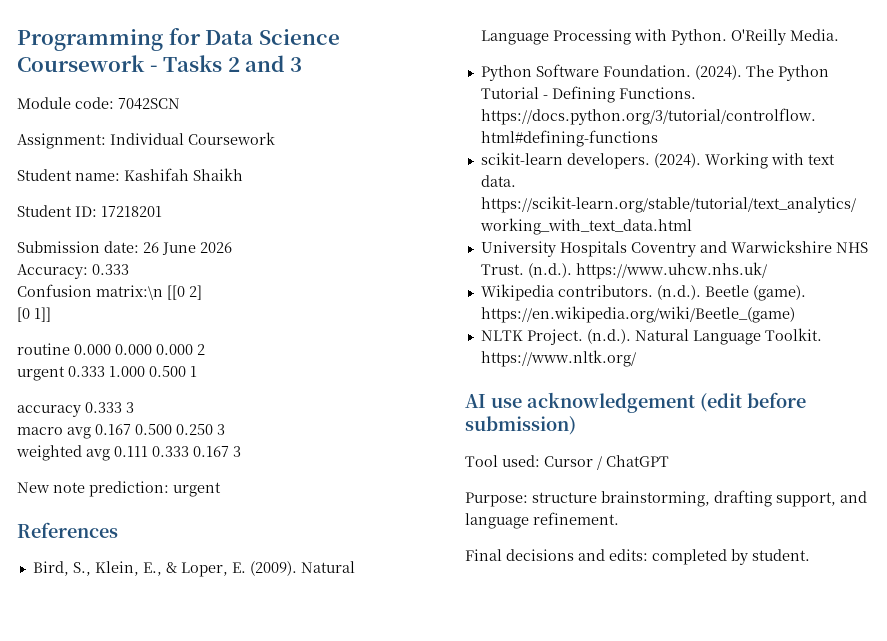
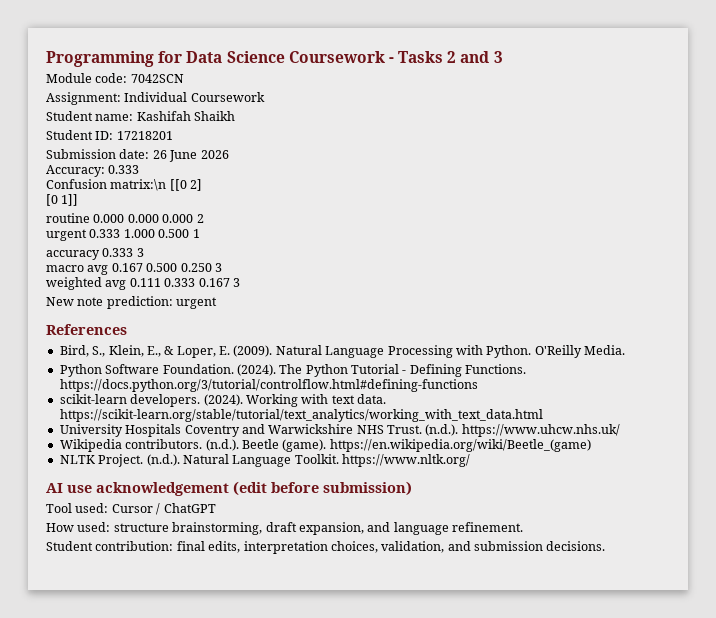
- Purpose: structure brainstorming, drafting support, and language refinement.
- Final decisions and edits: completed by student.
+ How used: structure brainstorming, draft expansion, and language refinement.
+ Student contribution: final edits, interpretation choices, validation, and submission decisions.

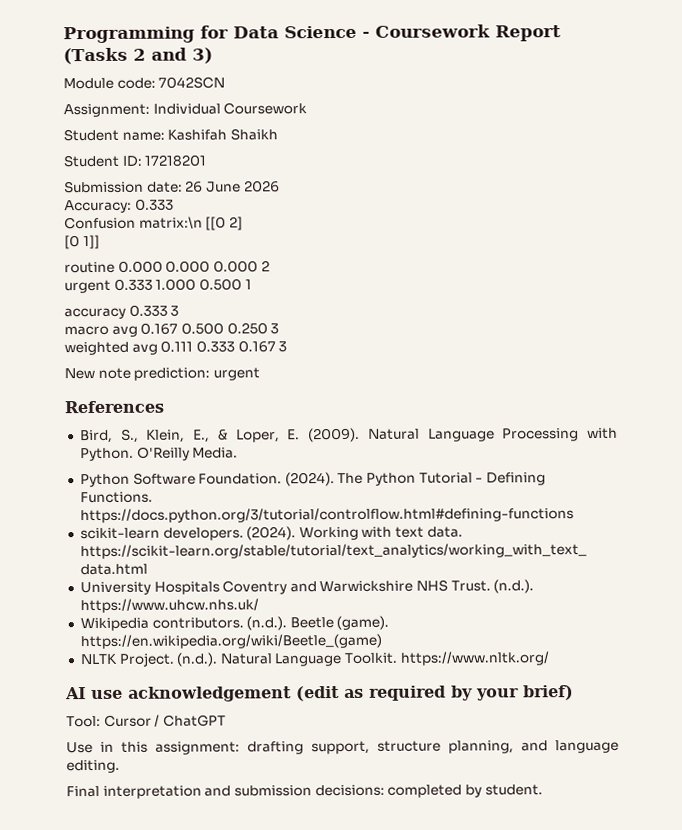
- Programming for Data Science Coursework - Tasks 2 and 3
+ Programming for Data Science - Coursework Report (Tasks 2 and 3)
- AI use acknowledgement (edit before submission)
- Tool used: Cursor / ChatGPT
- How used: structure brainstorming, draft expansion, and language refinement.
- Student contribution: final edits, interpretation choices, validation, and submission decisions.
+ AI use acknowledgement (edit as required by your brief)
+ Tool: Cursor / ChatGPT
+ Use in this assignment: drafting support, structure planning, and language editing.
+ Final interpretation and submission decisions: completed by student.

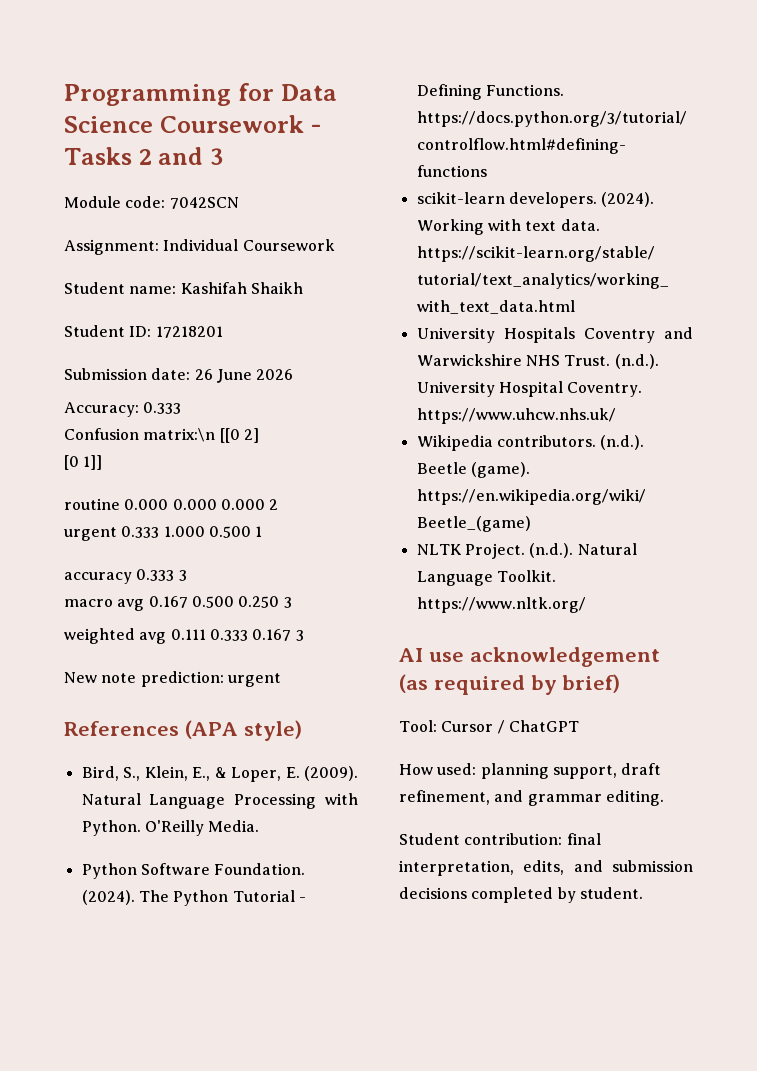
- Programming for Data Science - Coursework Report (Tasks 2 and 3)
+ Programming for Data Science Coursework - Tasks 2 and 3
- References
+ References (APA style)
- (n.d.). https://www.uhcw.nhs.uk/
+ (n.d.). University Hospital Coventry. https://www.uhcw.nhs.uk/
- AI use acknowledgement (edit as required by your brief)
+ AI use acknowledgement (as required by brief)
- Use in this assignment: drafting support, structure planning, and language editing.
- Final interpretation and submission decisions: completed by student.
+ How used: planning support, draft refinement, and grammar editing.
+ Student contribution: final interpretation, edits, and submission decisions completed by student.

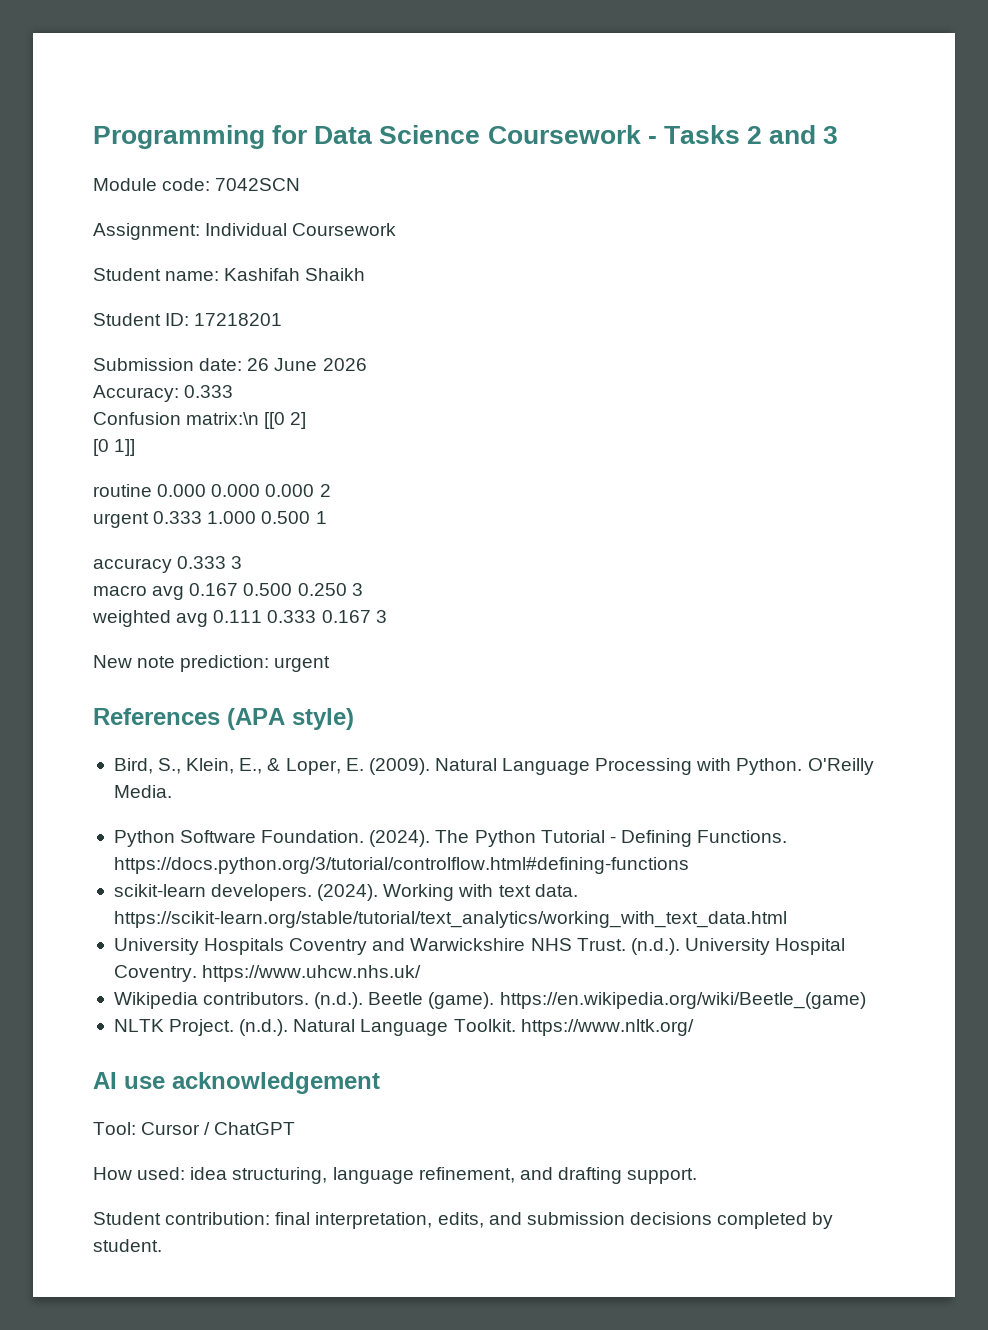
- AI use acknowledgement (as required by brief)
+ AI use acknowledgement
- How used: planning support, draft refinement, and grammar editing.
+ How used: idea structuring, language refinement, and drafting support.

